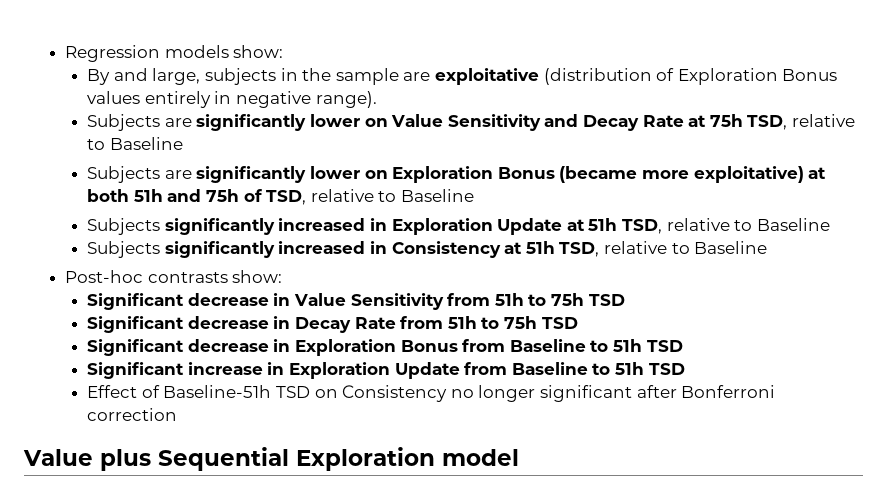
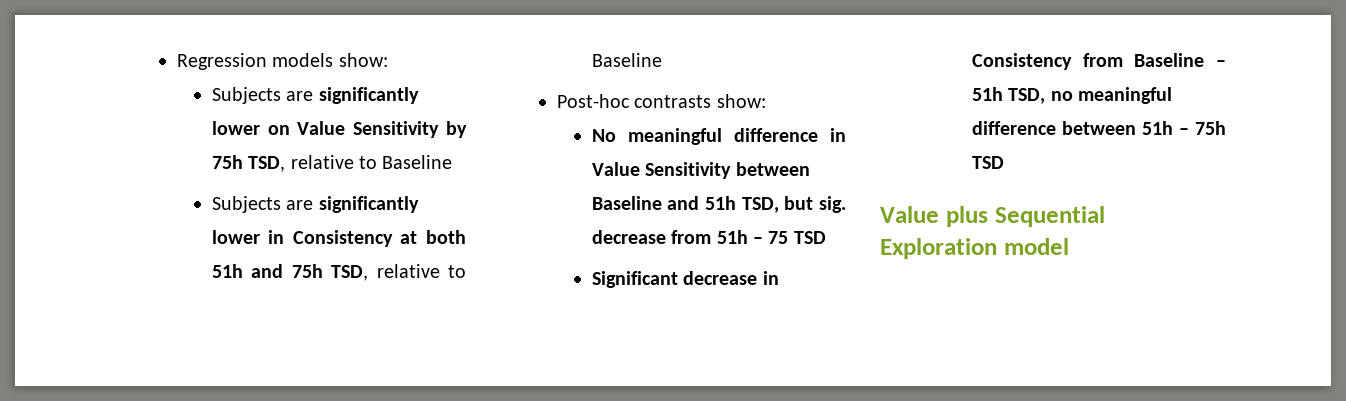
- By and large, subjects in the sample are exploitative (distribution of Exploration Bonus values entirely in negative range).
- Subjects are significantly lower on Value Sensitivity and Decay Rate at 75h TSD, relative to Baseline
+ Subjects are significantly lower on Value Sensitivity by 75h TSD, relative to Baseline
- Subjects are significantly lower on Exploration Bonus (became more exploitative) at both 51h and 75h of TSD, relative to Baseline
- Subjects significantly increased in Exploration Update at 51h TSD, relative to Baseline
- Subjects significantly increased in Consistency at 51h TSD, relative to Baseline
+ Subjects are significantly lower in Consistency at both 51h and 75h TSD, relative to Baseline
- Significant decrease in Value Sensitivity from 51h to 75h TSD
- Significant decrease in Decay Rate from 51h to 75h TSD
- Significant decrease in Exploration Bonus from Baseline to 51h TSD
- Significant increase in Exploration Update from Baseline to 51h TSD
- Effect of Baseline-51h TSD on Consistency no longer significant after Bonferroni correction
+ No meaningful difference in Value Sensitivity between Baseline and 51h TSD, but sig. decrease from 51h – 75 TSD
+ Significant decrease in Consistency from Baseline – 51h TSD, no meaningful difference between 51h – 75h TSD

